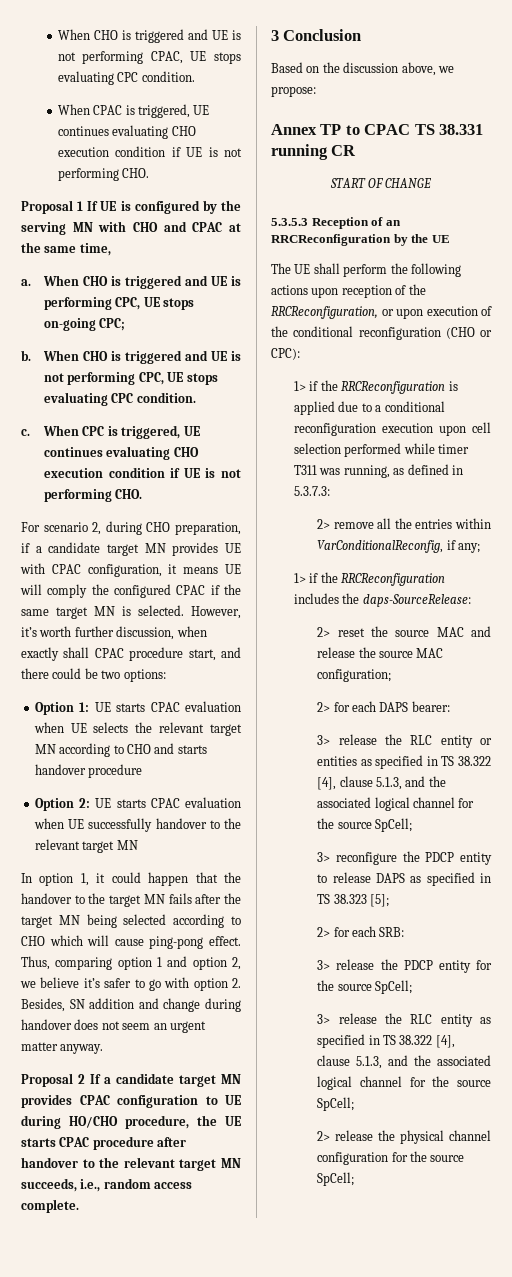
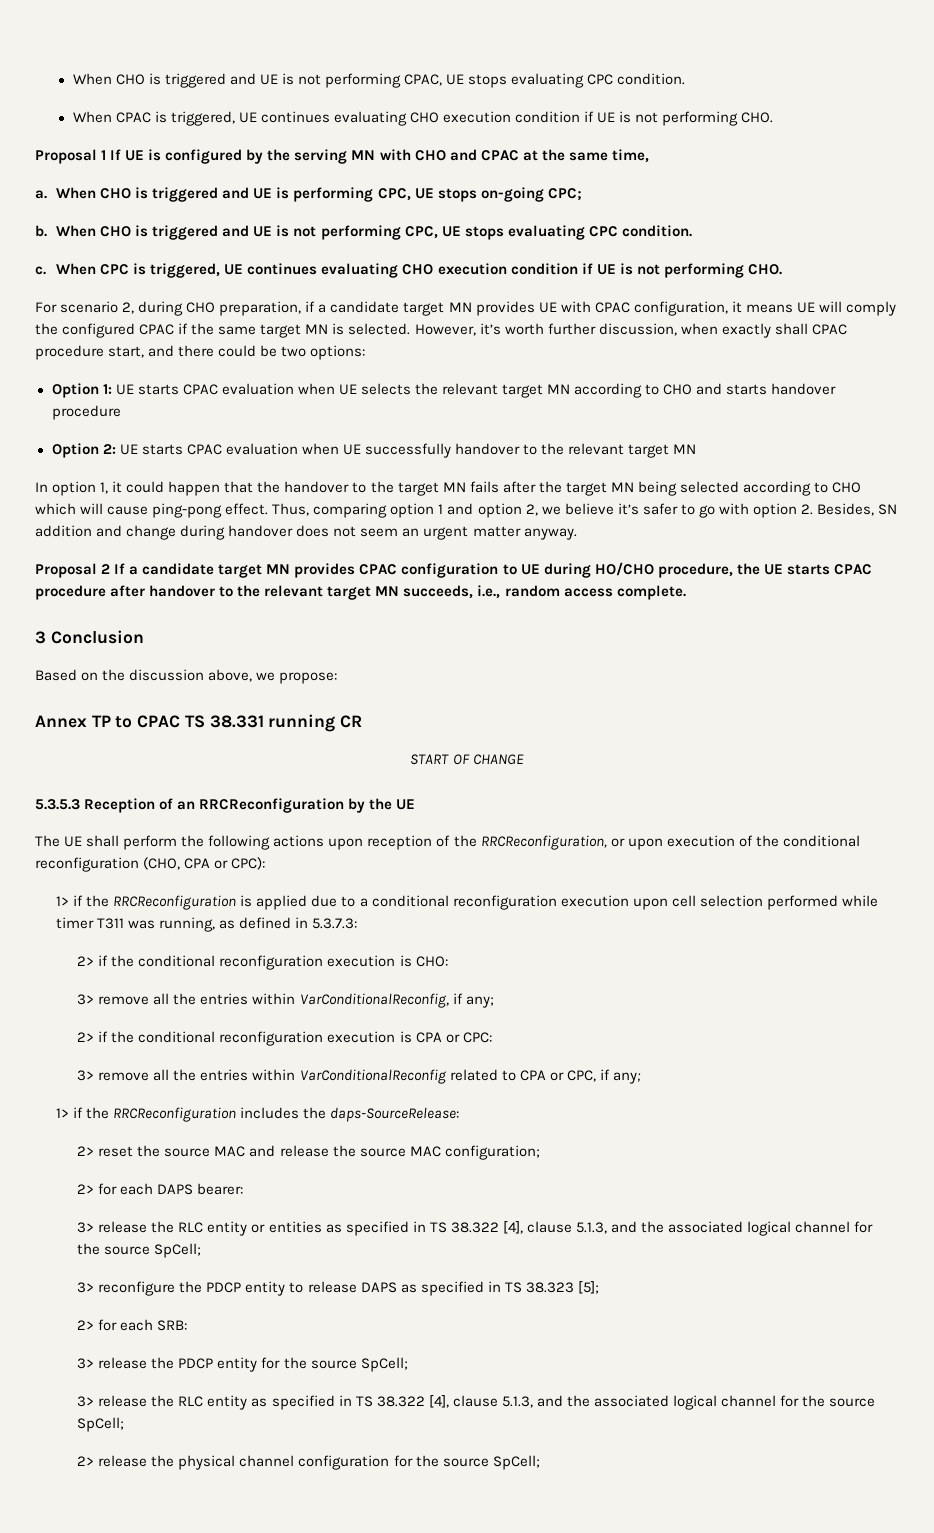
- The UE shall perform the following actions upon reception of the RRCReconfiguration, or upon execution of the conditional reconfiguration (CHO or CPC):
+ The UE shall perform the following actions upon reception of the RRCReconfiguration, or upon execution of the conditional reconfiguration (CHO, CPA or CPC):
- 2> remove all the entries within VarConditionalReconfig, if any;
+ 2> if the conditional reconfiguration execution is CHO:
+ 3> remove all the entries within VarConditionalReconfig, if any;
+ 2> if the conditional reconfiguration execution is CPA or CPC:
+ 3> remove all the entries within VarConditionalReconfig related to CPA or CPC, if any;

